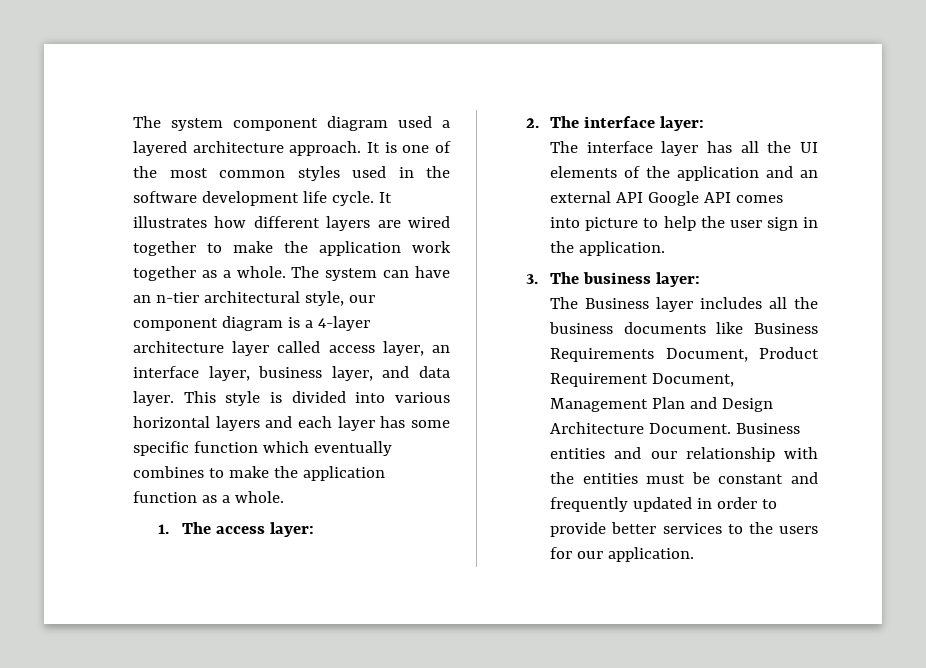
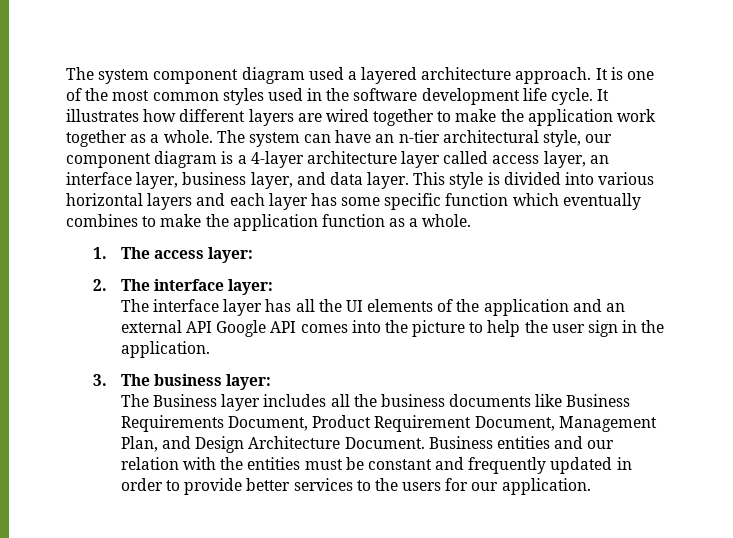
- The interface layer has all the UI elements of the application and an external API Google API comes into picture to help the user sign in the application.
+ The interface layer has all the UI elements of the application and an external API Google API comes into the picture to help the user sign in the application.
- The Business layer includes all the business documents like Business Requirements Document, Product Requirement Document, Management Plan and Design Architecture Document.
+ The Business layer includes all the business documents like Business Requirements Document, Product Requirement Document, Management Plan, and Design Architecture Document.
- Business entities and our relationship with the entities must be constant and frequently updated in order to provide better services to the users for our application.
+ Business entities and our relation with the entities must be constant and frequently updated in order to provide better services to the users for our application.

